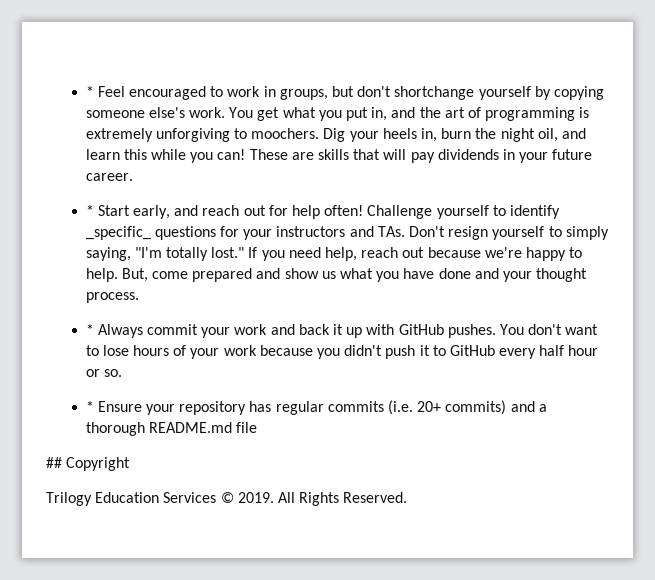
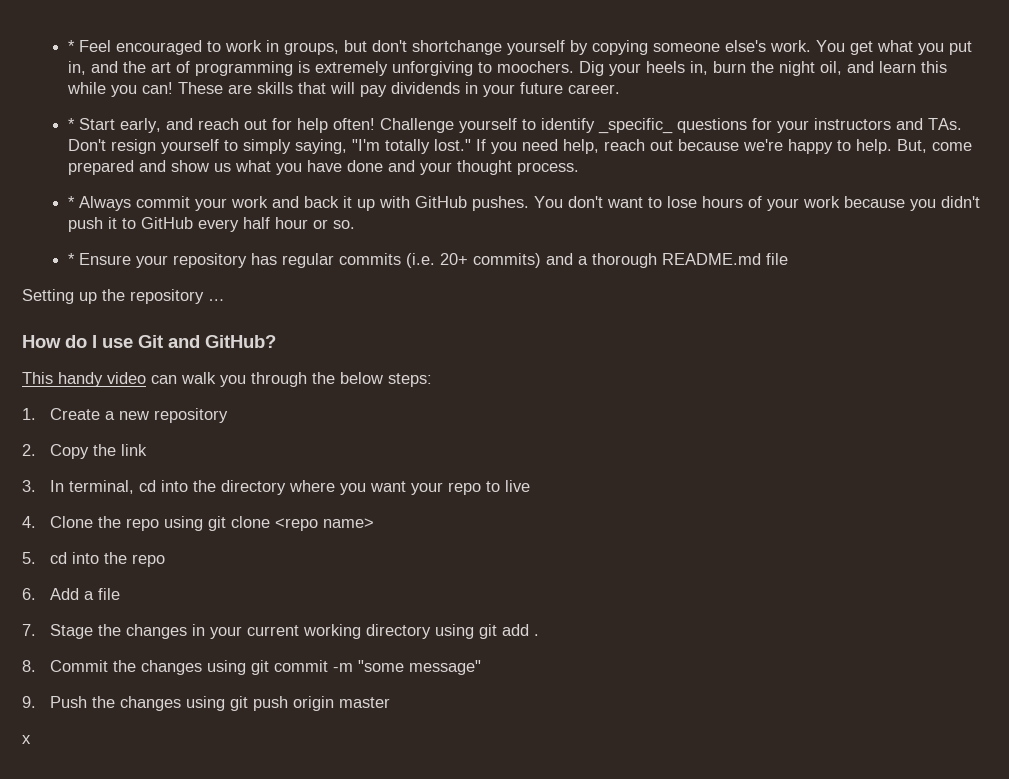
- ## Copyright
- Trilogy Education Services © 2019. All Rights Reserved.
+ Setting up the repository …
+ How do I use Git and GitHub?
+ This handy video can walk you through the below steps:
+ 1. Create a new repository
+ 2. Copy the link
+ 3. In terminal, cd into the directory where you want your repo to live
+ 4. Clone the repo using git clone <repo name>
+ 5. cd into the repo
+ 6. Add a file
+ 7. Stage the changes in your current working directory using git add .
+ 8. Commit the changes using git commit -m "some message"
+ 9. Push the changes using git push origin master
+ x

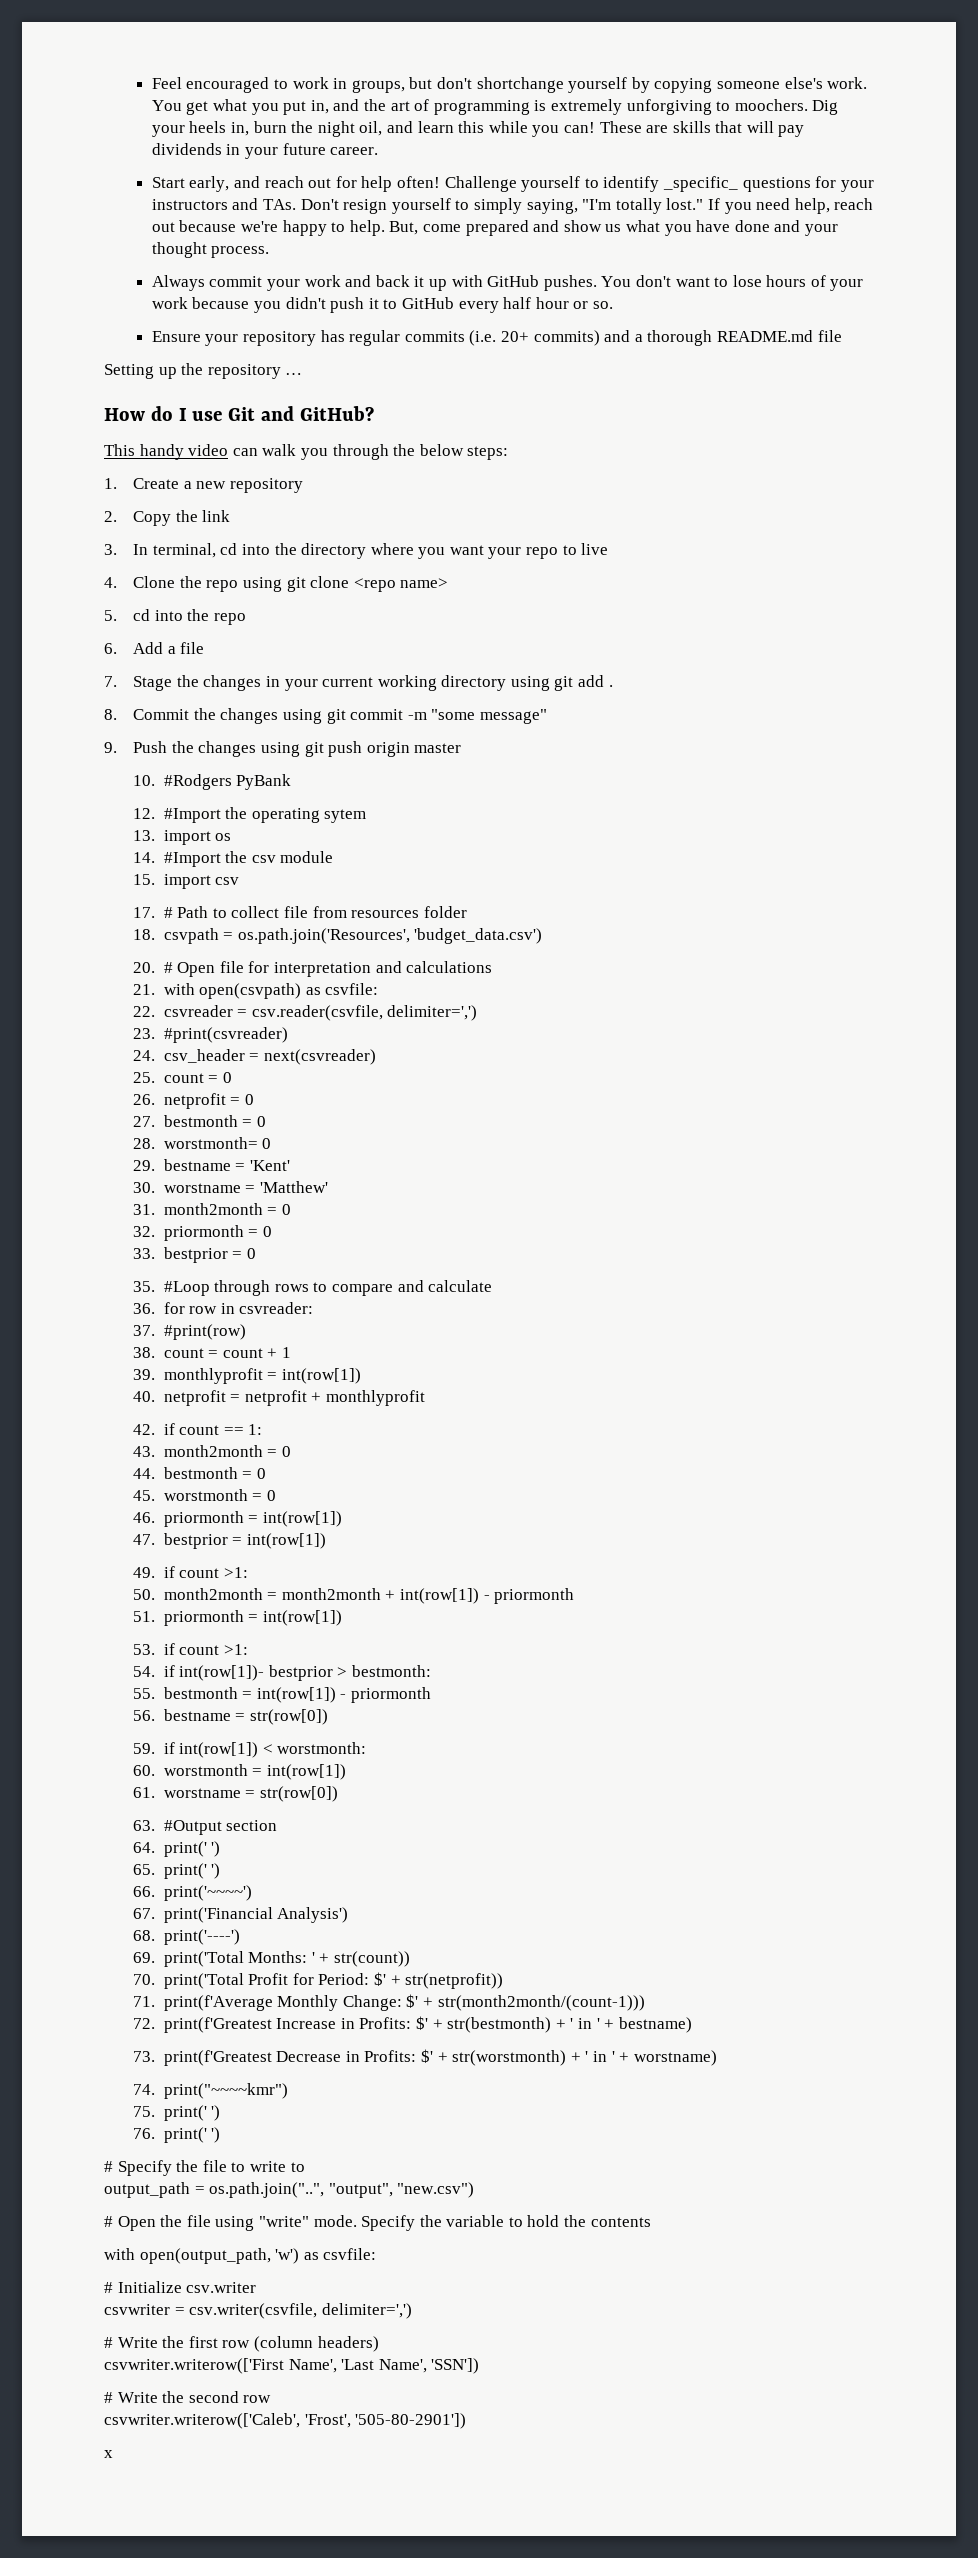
- * Feel encouraged to work in groups, but don't shortchange yourself by copying someone else's work.
+ Feel encouraged to work in groups, but don't shortchange yourself by copying someone else's work.
- * Start early, and reach out for help often!
+ Start early, and reach out for help often!
- * Always commit your work and back it up with GitHub pushes.
+ Always commit your work and back it up with GitHub pushes.
- * Ensure your repository has regular commits (i.e. 20+ commits) and a thorough README.md file
+ Ensure your repository has regular commits (i.e. 20+ commits) and a thorough README.md file
+ 10. #Rodgers PyBank
+ 12. #Import the operating sytem
+ 13. import os
+ 14. #Import the csv module
+ 15. import csv
+ 17. # Path to collect file from resources folder
+ 18. csvpath = os.path.join('Resources', 'budget_data.csv')
+ 20. # Open file for interpretation and calculations
+ 21. with open(csvpath) as csvfile:
+ 22. csvreader = csv.reader(csvfile, delimiter=',')
+ 23. #print(csvreader)
+ 24. csv_header = next(csvreader)
+ 25. count = 0
+ 26. netprofit = 0
+ 27. bestmonth = 0
+ 28. worstmonth= 0
+ 29. bestname = 'Kent'
+ 30. worstname = 'Matthew'
+ 31. month2month = 0
+ 32. priormonth = 0
+ 33. bestprior = 0
+ 35. #Loop through rows to compare and calculate
+ 36. for row in csvreader:
+ 37. #print(row)
+ 38. count = count + 1
+ 39. monthlyprofit = int(row[1])
+ 40. netprofit = netprofit + monthlyprofit
+ 42. if count == 1:
+ 43. month2month = 0
+ 44. bestmonth = 0
+ 45. worstmonth = 0
+ 46. priormonth = int(row[1])
+ 47. bestprior = int(row[1])
+ 49. if count >1:
+ 50. month2month = month2month + int(row[1]) - priormonth
+ 51. priormonth = int(row[1])
+ 53. if count >1:
+ 54. if int(row[1])- bestprior > bestmonth:
+ 55. bestmonth = int(row[1]) - priormonth
+ 56. bestname = str(row[0])
+ 59. if int(row[1]) < worstmonth:
+ 60. worstmonth = int(row[1])
+ 61. worstname = str(row[0])
+ 63. #Output section
+ 64. print(' ')
+ 65. print(' ')
+ 66. print('~~~~')
+ 67. print('Financial Analysis')
+ 68. print('----')
+ 69. print('Total Months: ' + str(count))
+ 70. print('Total Profit for Period: $' + str(netprofit))
+ 71. print(f'Average Monthly Change: $' + str(month2month/(count-1)))
+ 72. print(f'Greatest Increase in Profits: $' + str(bestmonth) + ' in ' + bestname)
+ 73. print(f'Greatest Decrease in Profits: $' + str(worstmonth) + ' in ' + worstname)
+ 74. print("~~~~kmr")
+ 75. print(' ')
+ 76. print(' ')
+ # Specify the file to write to
+ output_path = os.path.join("..", "output", "new.csv")
+ # Open the file using "write" mode. Specify the variable to hold the contents
+ with open(output_path, 'w') as csvfile:
+ # Initialize csv.writer
+ csvwriter = csv.writer(csvfile, delimiter=',')
+ # Write the first row (column headers)
+ csvwriter.writerow(['First Name', 'Last Name', 'SSN'])
+ # Write the second row
+ csvwriter.writerow(['Caleb', 'Frost', '505-80-2901'])

